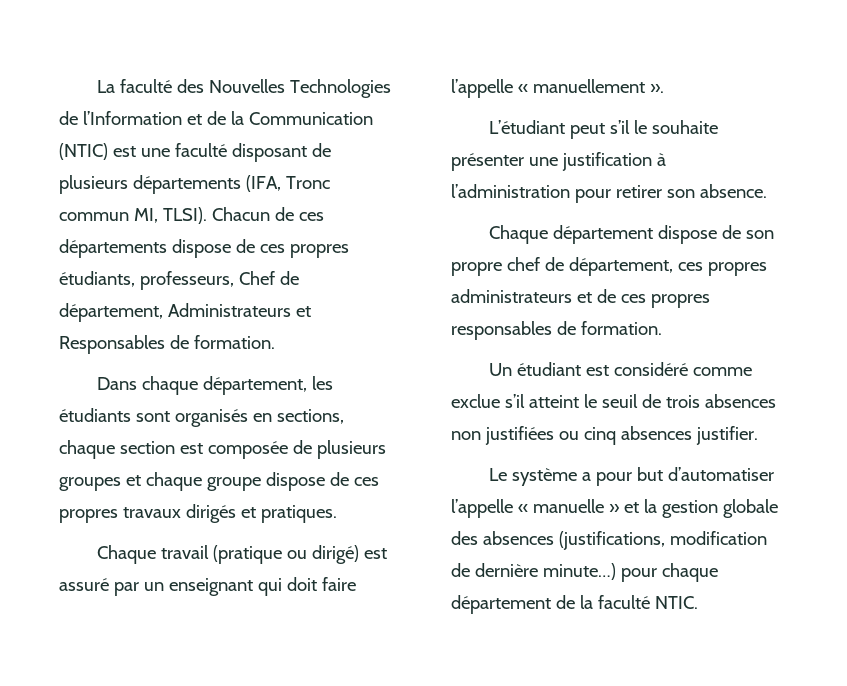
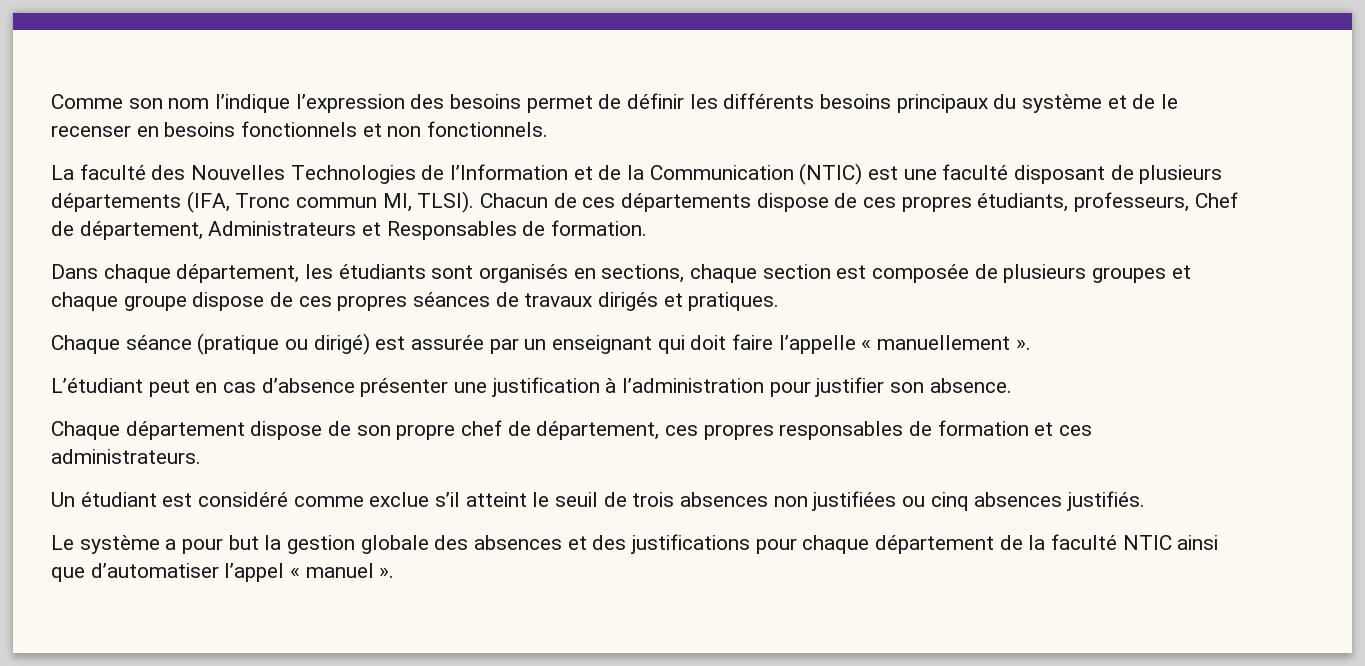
+ Comme son nom l’indique l’expression des besoins permet de définir les différents besoins principaux du système et de le recenser en besoins fonctionnels et non fonctionnels.
- Dans chaque département, les étudiants sont organisés en sections, chaque section est composée de plusieurs groupes et chaque groupe dispose de ces propres travaux dirigés et pratiques.
+ Dans chaque département, les étudiants sont organisés en sections, chaque section est composée de plusieurs groupes et chaque groupe dispose de ces propres séances de travaux dirigés et pratiques.
- Chaque travail (pratique ou dirigé) est assuré par un enseignant qui doit faire l’appelle « manuellement ».
+ Chaque séance (pratique ou dirigé) est assurée par un enseignant qui doit faire l’appelle « manuellement ».
- L’étudiant peut s’il le souhaite présenter une justification à l’administration pour retirer son absence.
+ L’étudiant peut en cas d’absence présenter une justification à l’administration pour justifier son absence.
- Chaque département dispose de son propre chef de département, ces propres administrateurs et de ces propres responsables de formation.
+ Chaque département dispose de son propre chef de département, ces propres responsables de formation et ces administrateurs.
- Un étudiant est considéré comme exclue s’il atteint le seuil de trois absences non justifiées ou cinq absences justifier.
+ Un étudiant est considéré comme exclue s’il atteint le seuil de trois absences non justifiées ou cinq absences justifiés.
- Le système a pour but d’automatiser l’appelle « manuelle » et la gestion globale des absences (justifications, modification de dernière minute…) pour chaque département de la faculté NTIC.
+ Le système a pour but la gestion globale des absences et des justifications pour chaque département de la faculté NTIC ainsi que d’automatiser l’appel « manuel ».

